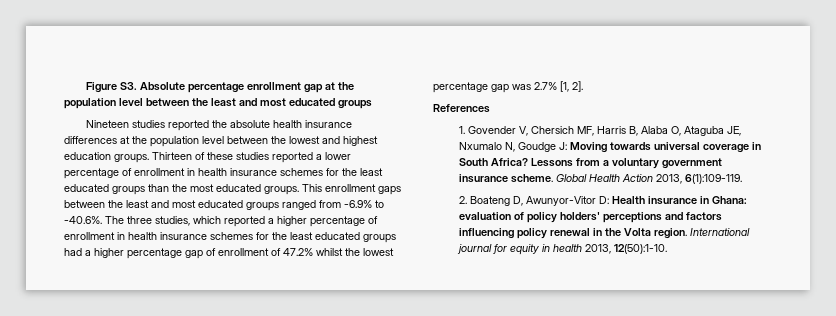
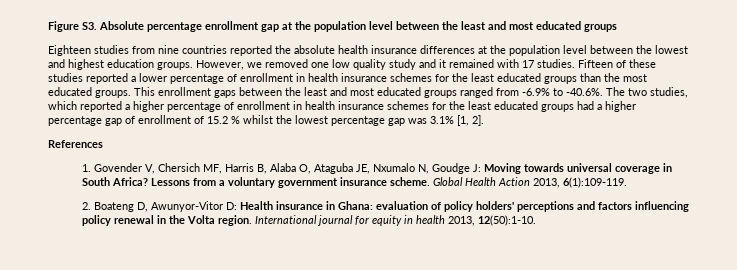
- Nineteen studies reported the absolute health insurance differences at the population level between the lowest and highest education groups.
+ Eighteen studies from nine countries reported the absolute health insurance differences at the population level between the lowest and highest education groups.
- Thirteen of these studies reported a lower percentage of enrollment in health insurance schemes for the least educated groups than the most educated groups.
+ However, we removed one low quality study and it remained with 17 studies. Fifteen of these studies reported a lower percentage of enrollment in health insurance schemes for the least educated groups than the most educated groups.
- This enrollment gaps between the least and most educated groups ranged from -6.9% to -40.6%. The three studies, which reported a higher percentage of enrollment in health insurance schemes for the least educated groups had a higher percentage gap of enrollment of 47.2% whilst the lowest percentage gap was 2.7% [1, 2].
+ This enrollment gaps between the least and most educated groups ranged from -6.9% to -40.6%. The two studies, which reported a higher percentage of enrollment in health insurance schemes for the least educated groups had a higher percentage gap of enrollment of 15.2 % whilst the lowest percentage gap was 3.1% [1, 2].

